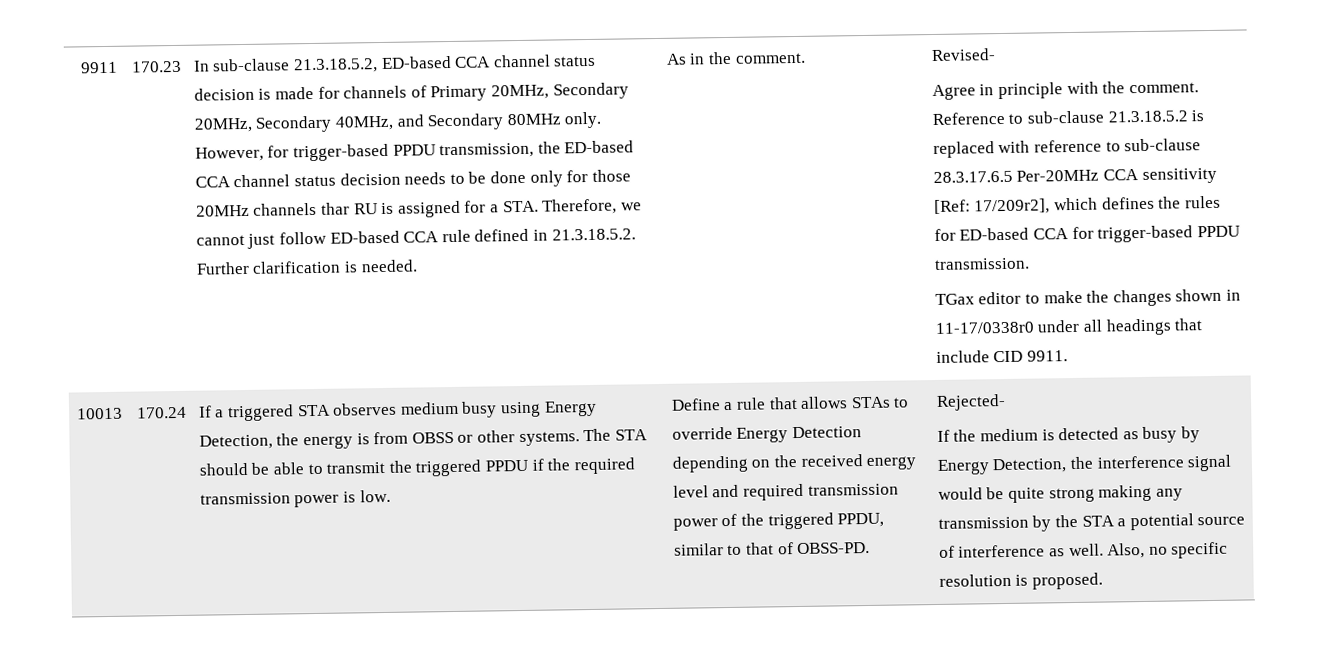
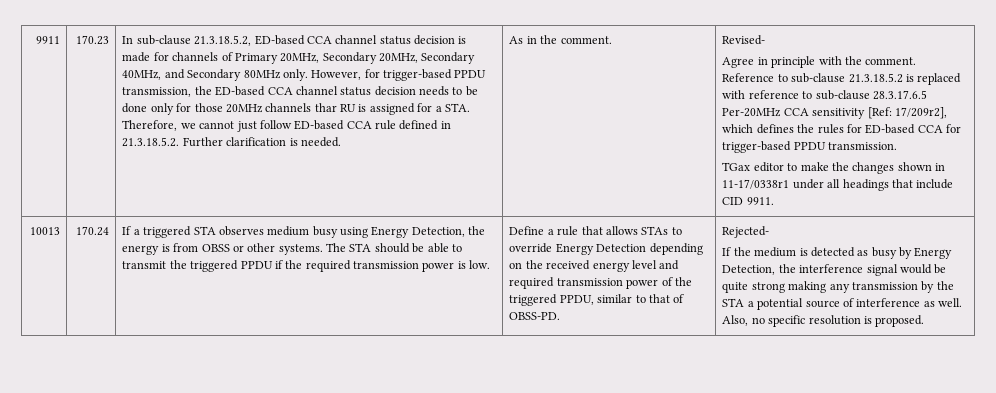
- TGax editor to make the changes shown in 11-17/0338r0 under all headings that include CID 9911.
+ TGax editor to make the changes shown in 11-17/0338r1 under all headings that include CID 9911.

